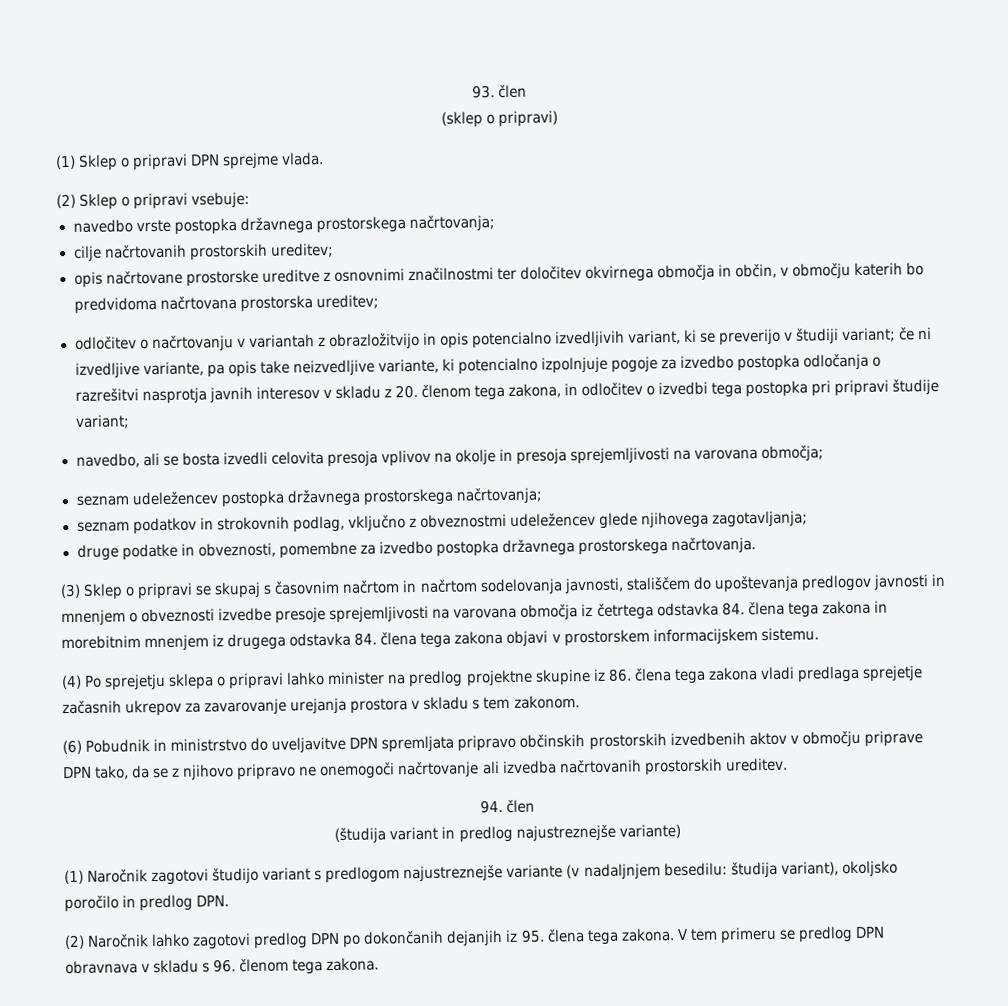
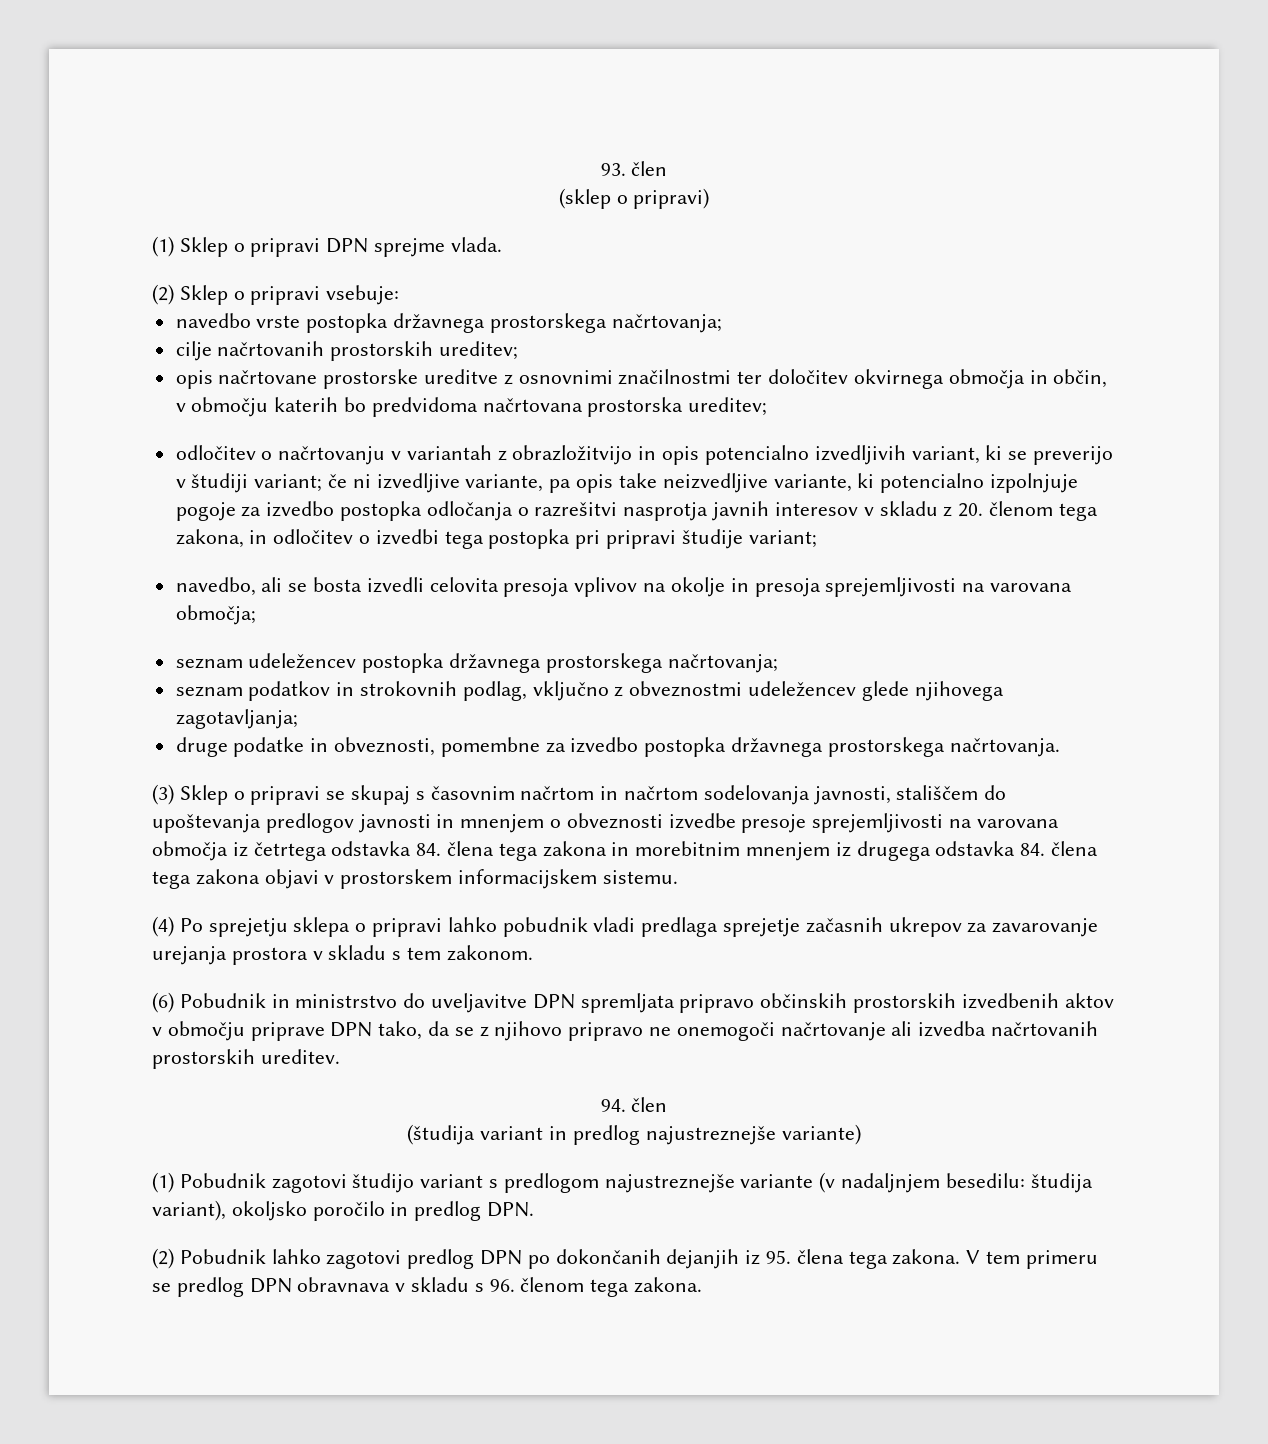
- (4) Po sprejetju sklepa o pripravi lahko minister na predlog projektne skupine iz 86. člena tega zakona vladi predlaga sprejetje začasnih ukrepov za zavarovanje urejanja prostora v skladu s tem zakonom.
+ (4) Po sprejetju sklepa o pripravi lahko pobudnik vladi predlaga sprejetje začasnih ukrepov za zavarovanje urejanja prostora v skladu s tem zakonom.
- (1) Naročnik zagotovi študijo variant s predlogom najustreznejše variante (v nadaljnjem besedilu: študija variant), okoljsko poročilo in predlog DPN.
+ (1) Pobudnik zagotovi študijo variant s predlogom najustreznejše variante (v nadaljnjem besedilu: študija variant), okoljsko poročilo in predlog DPN.
- (2) Naročnik lahko zagotovi predlog DPN po dokončanih dejanjih iz 95. člena tega zakona.
+ (2) Pobudnik lahko zagotovi predlog DPN po dokončanih dejanjih iz 95. člena tega zakona.

